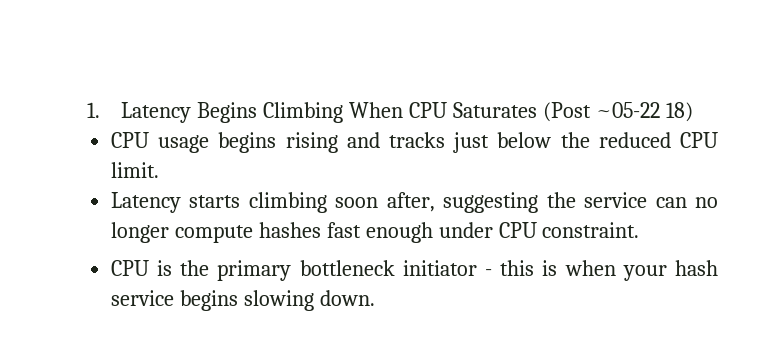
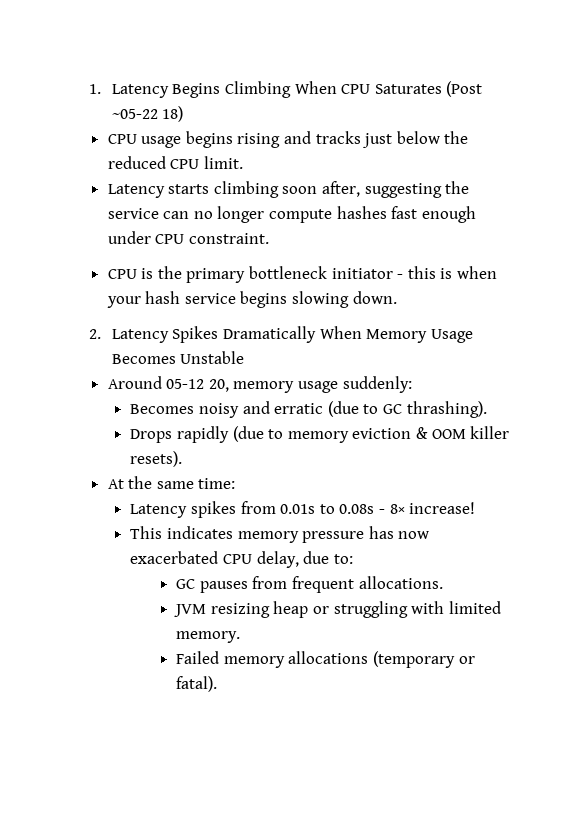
+ 2. Latency Spikes Dramatically When Memory Usage Becomes Unstable
+ Around 05-12 20, memory usage suddenly:
+ Becomes noisy and erratic (due to GC thrashing).
+ Drops rapidly (due to memory eviction & OOM killer resets).
+ At the same time:
+ Latency spikes from 0.01s to 0.08s - 8× increase!
+ This indicates memory pressure has now exacerbated CPU delay, due to:
+ GC pauses from frequent allocations.
+ JVM resizing heap or struggling with limited memory.
+ Failed memory allocations (temporary or fatal).

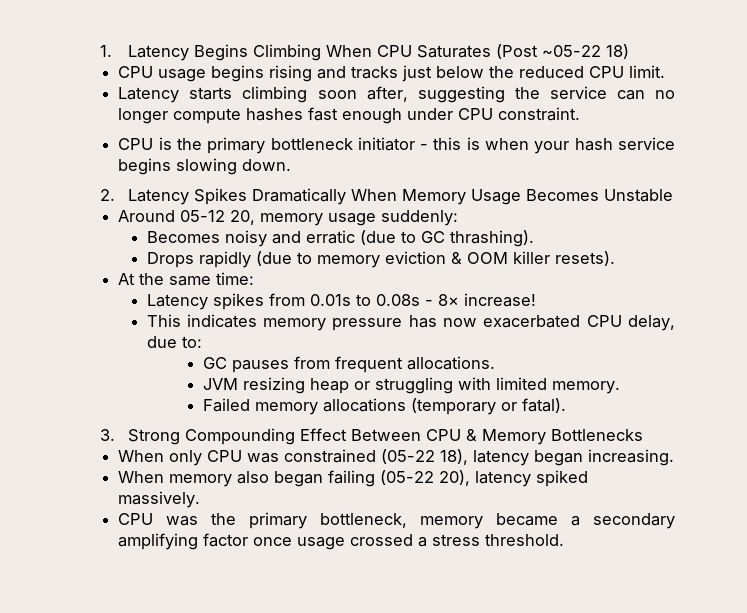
+ 3. Strong Compounding Effect Between CPU & Memory Bottlenecks
+ When only CPU was constrained (05-22 18), latency began increasing.
+ When memory also began failing (05-22 20), latency spiked massively.
+ CPU was the primary bottleneck, memory became a secondary amplifying factor once usage crossed a stress threshold.

